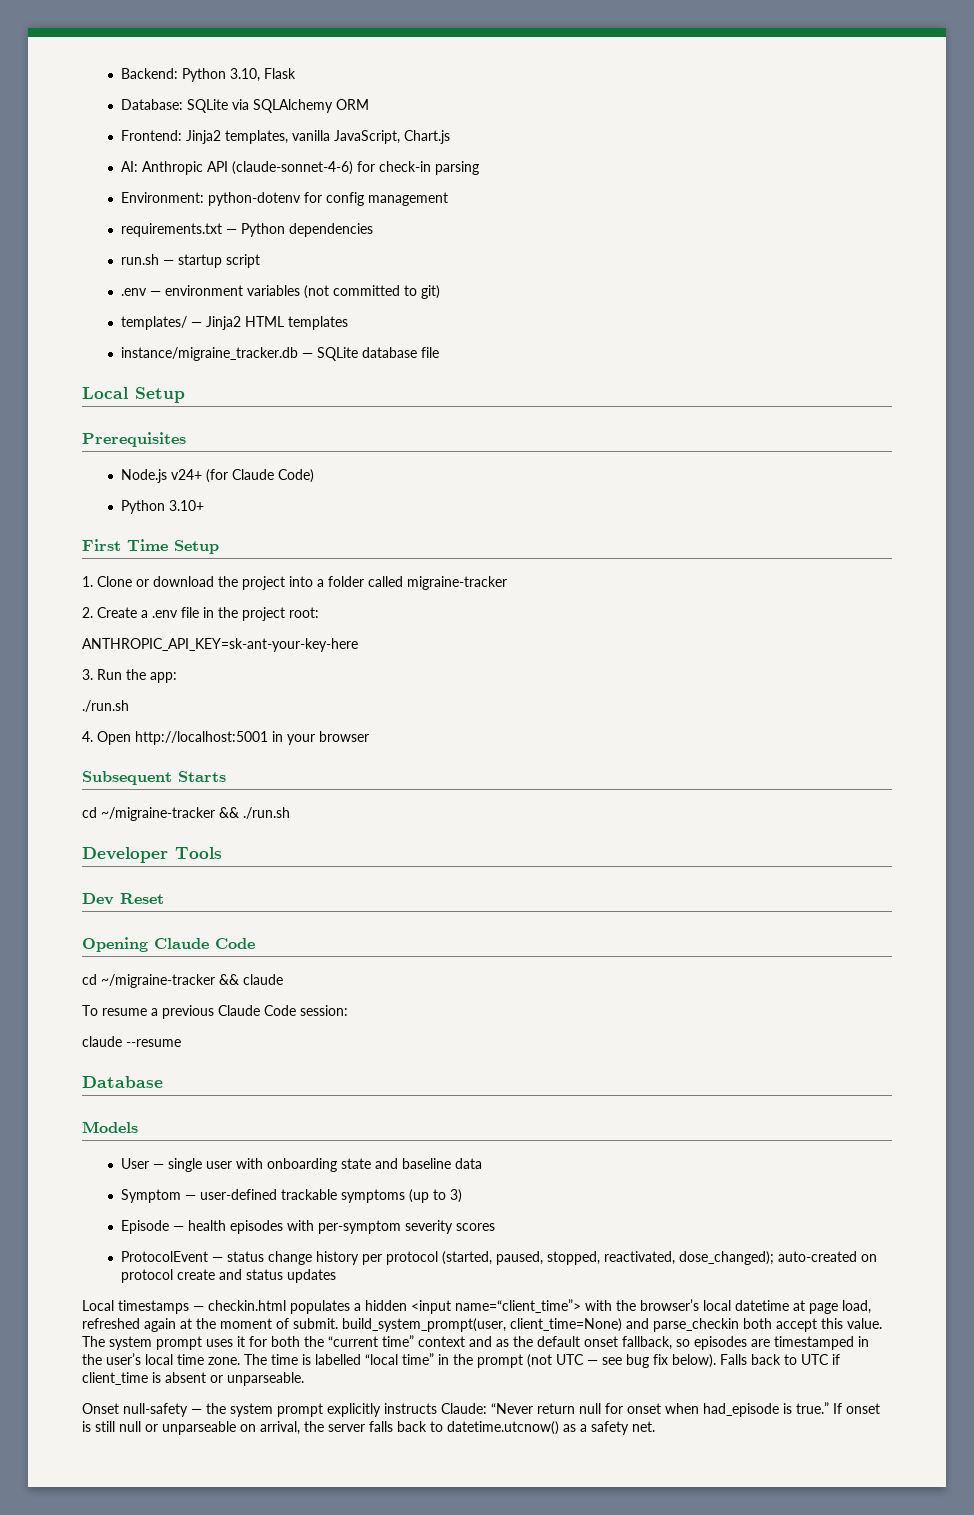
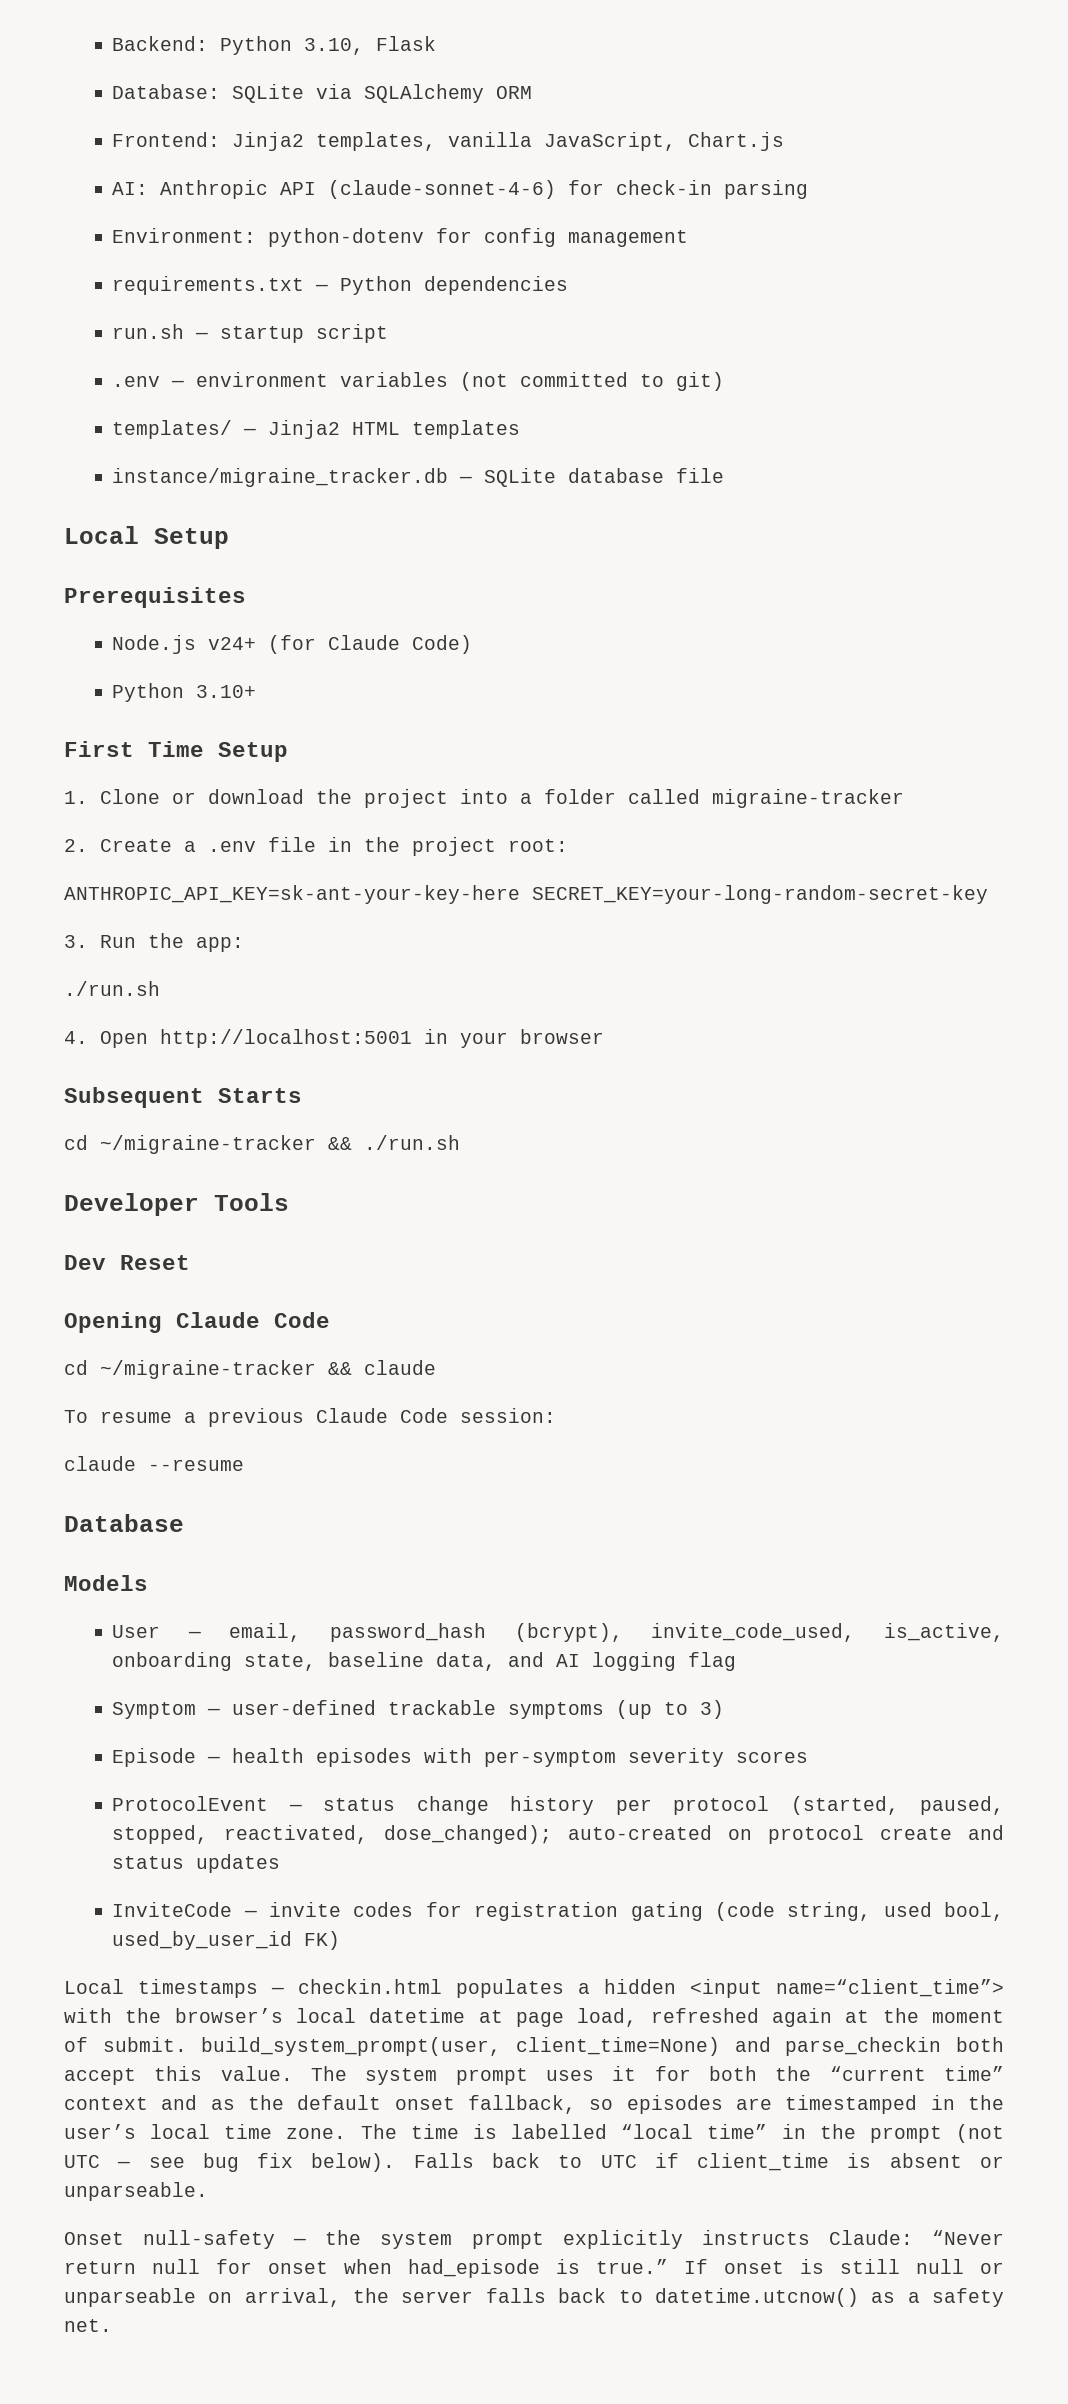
- ANTHROPIC_API_KEY=sk-ant-your-key-here
+ ANTHROPIC_API_KEY=sk-ant-your-key-here SECRET_KEY=your-long-random-secret-key
- User — single user with onboarding state and baseline data
+ User — email, password_hash (bcrypt), invite_code_used, is_active, onboarding state, baseline data, and AI logging flag
+ InviteCode — invite codes for registration gating (code string, used bool, used_by_user_id FK)

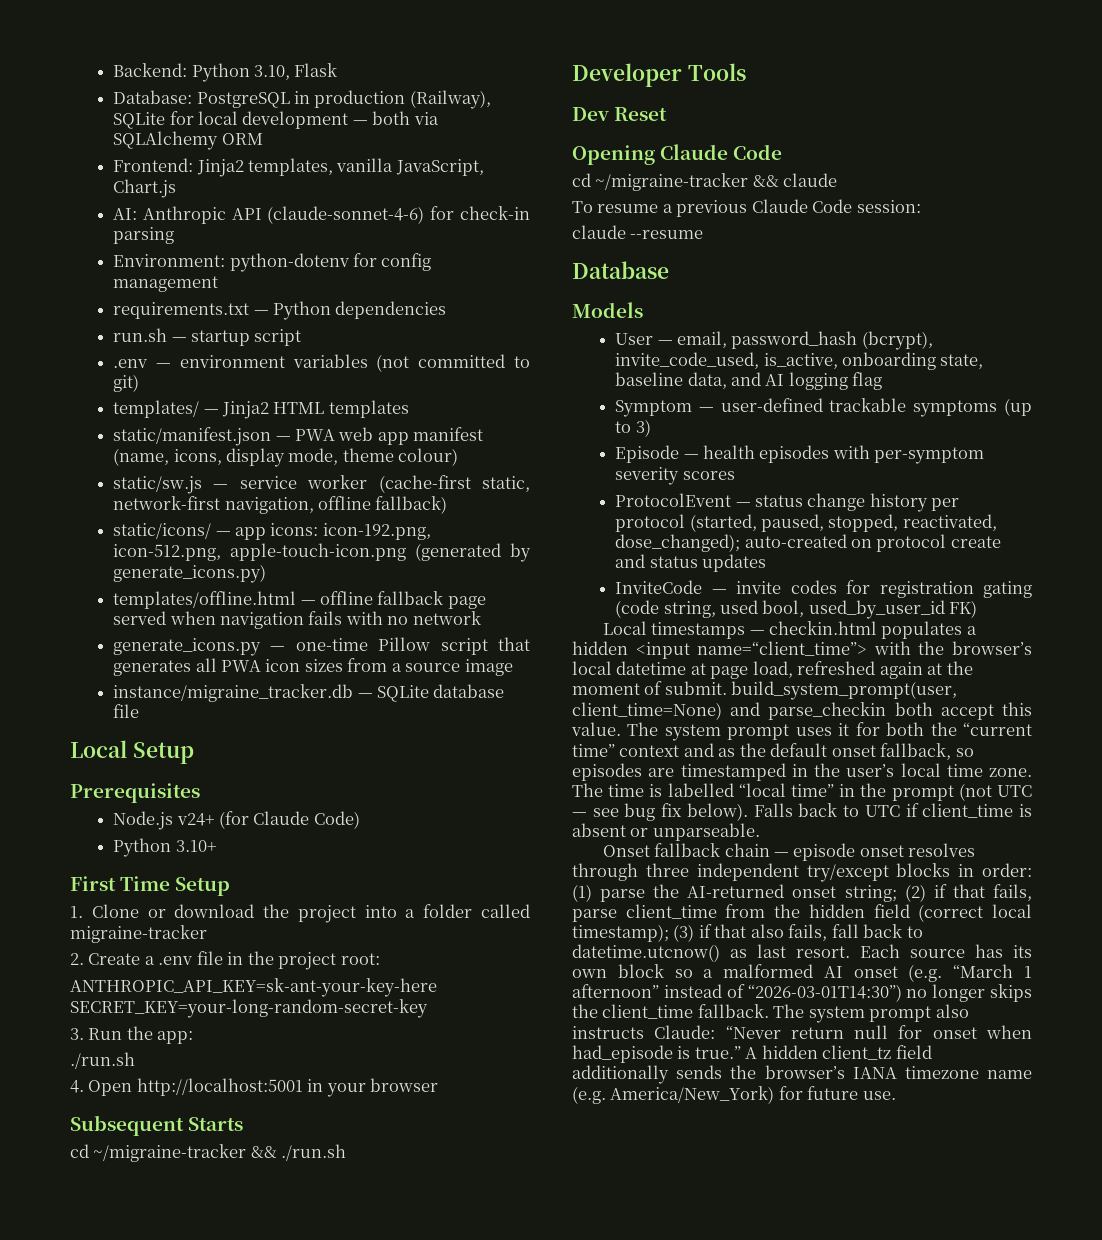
- Database: SQLite via SQLAlchemy ORM
+ Database: PostgreSQL in production (Railway), SQLite for local development — both via SQLAlchemy ORM
+ static/manifest.json — PWA web app manifest (name, icons, display mode, theme colour)
+ static/sw.js — service worker (cache-first static, network-first navigation, offline fallback)
+ static/icons/ — app icons: icon-192.png, icon-512.png, apple-touch-icon.png (generated by generate_icons.py)
+ templates/offline.html — offline fallback page served when navigation fails with no network
+ generate_icons.py — one-time Pillow script that generates all PWA icon sizes from a source image
- Onset null-safety — the system prompt explicitly instructs Claude: “Never return null for onset when had_episode is true.”
+ Onset fallback chain — episode onset resolves through three independent try/except blocks in order: (1) parse the AI-returned onset string; (2) if that fails, parse client_time from the hidden field (correct local timestamp); (3) if that also fails, fall back to datetime.utcnow() as last resort. Each source has its own block so a malformed AI onset (e.g. “March 1 afternoon” instead of “2026-03-01T14:30”) no longer skips the client_time fallback. The system prompt also instructs Claude: “Never return null for onset when had_episode is true.”
- If onset is still null or unparseable on arrival, the server falls back to datetime.utcnow() as a safety net.
+ A hidden client_tz field additionally sends the browser’s IANA timezone name (e.g. America/New_York) for future use.

